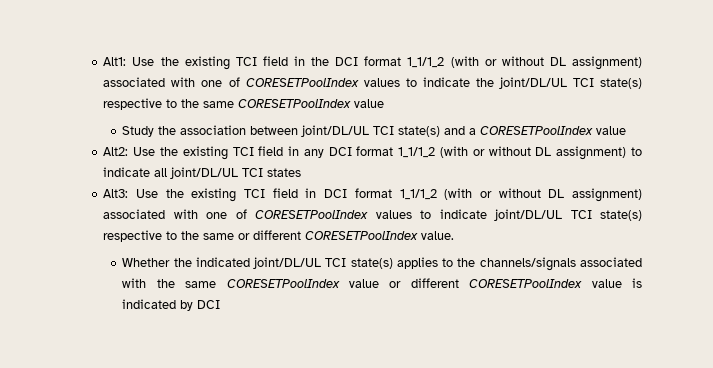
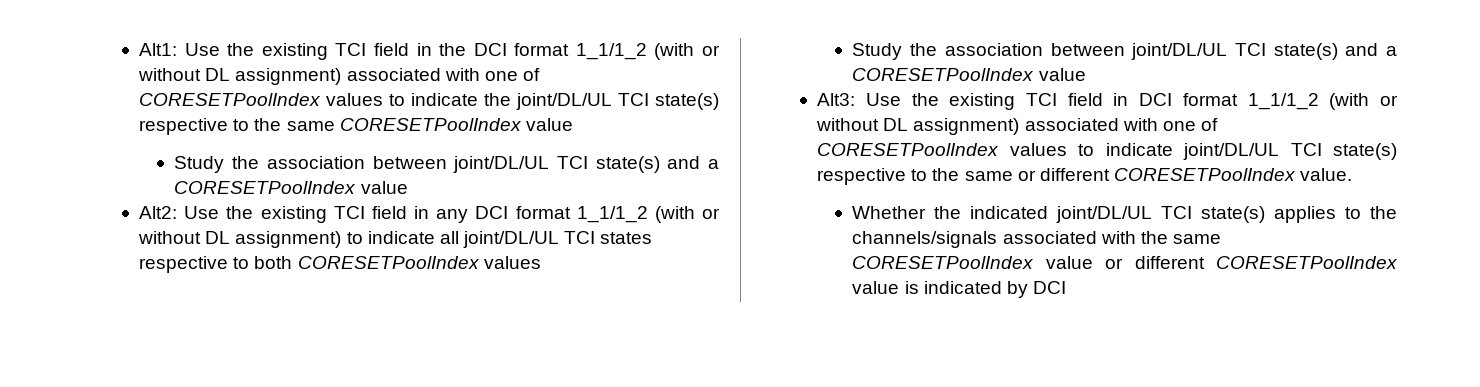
- Alt2: Use the existing TCI field in any DCI format 1_1/1_2 (with or without DL assignment) to indicate all joint/DL/UL TCI states
+ Alt2: Use the existing TCI field in any DCI format 1_1/1_2 (with or without DL assignment) to indicate all joint/DL/UL TCI states respective to both CORESETPoolIndex values
+ Study the association between joint/DL/UL TCI state(s) and a CORESETPoolIndex value

